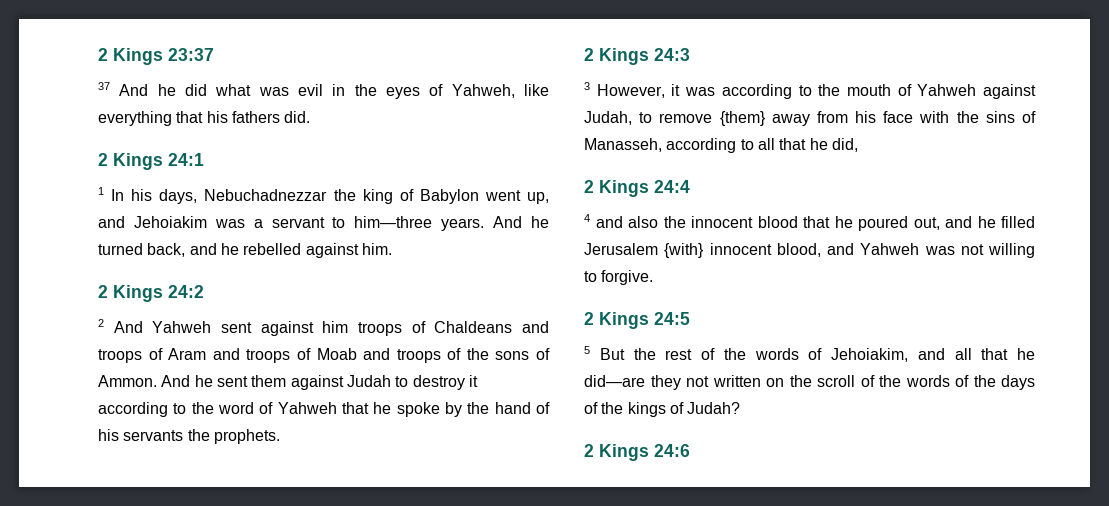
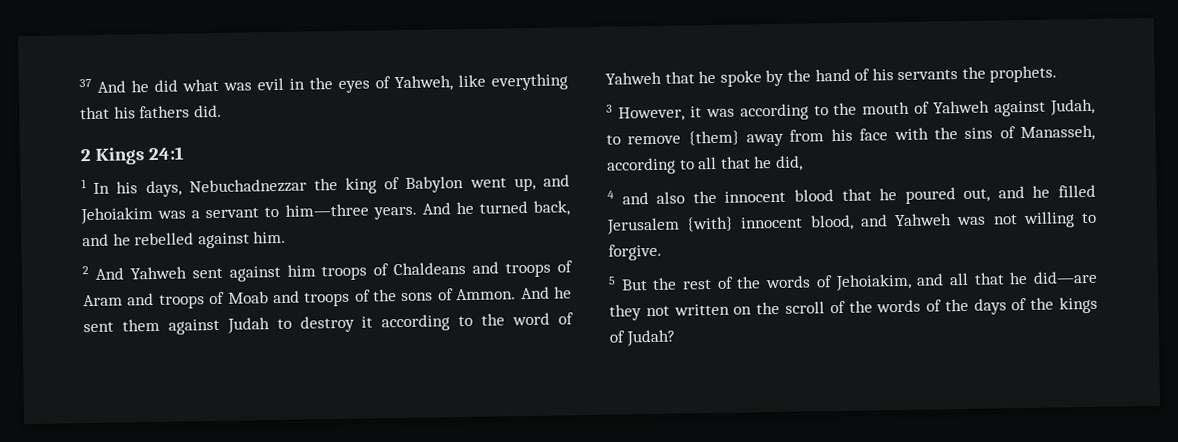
- 2 Kings 23:37
- 2 Kings 24:2
- 2 Kings 24:3
- 2 Kings 24:4
- 2 Kings 24:5
- 2 Kings 24:6

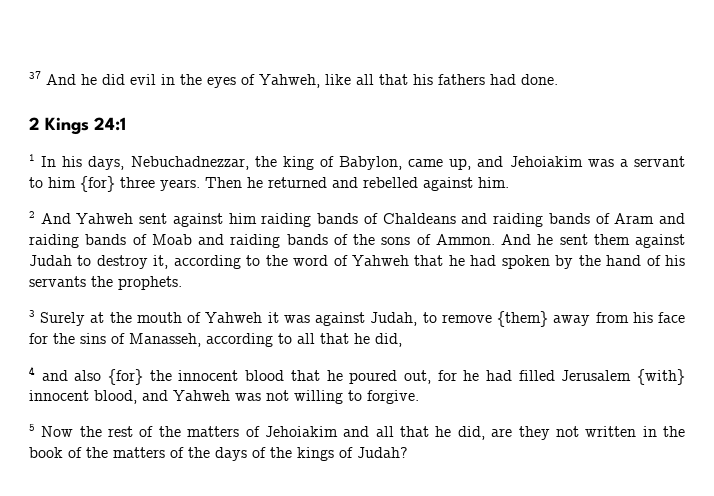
- 37 And he did what was evil in the eyes of Yahweh, like everything that his fathers did.
+ 37 And he did evil in the eyes of Yahweh, like all that his fathers had done.
- 1 In his days, Nebuchadnezzar the king of Babylon went up, and Jehoiakim was a servant to him—three years. And he turned back, and he rebelled against him.
+ 1 In his days, Nebuchadnezzar, the king of Babylon, came up, and Jehoiakim was a servant to him {for} three years. Then he returned and rebelled against him.
- 2 And Yahweh sent against him troops of Chaldeans and troops of Aram and troops of Moab and troops of the sons of Ammon.
+ 2 And Yahweh sent against him raiding bands of Chaldeans and raiding bands of Aram and raiding bands of Moab and raiding bands of the sons of Ammon.
- And he sent them against Judah to destroy it according to the word of Yahweh that he spoke by the hand of his servants the prophets.
+ And he sent them against Judah to destroy it, according to the word of Yahweh that he had spoken by the hand of his servants the prophets.
- 3 However, it was according to the mouth of Yahweh against Judah, to remove {them} away from his face with the sins of Manasseh, according to all that he did,
+ 3 Surely at the mouth of Yahweh it was against Judah, to remove {them} away from his face for the sins of Manasseh, according to all that he did,
- 4 and also the innocent blood that he poured out, and he filled Jerusalem {with} innocent blood, and Yahweh was not willing to forgive.
+ 4 and also {for} the innocent blood that he poured out, for he had filled Jerusalem {with} innocent blood, and Yahweh was not willing to forgive.
- 5 But the rest of the words of Jehoiakim, and all that he did—are they not written on the scroll of the words of the days of the kings of Judah?
+ 5 Now the rest of the matters of Jehoiakim and all that he did, are they not written in the book of the matters of the days of the kings of Judah?

